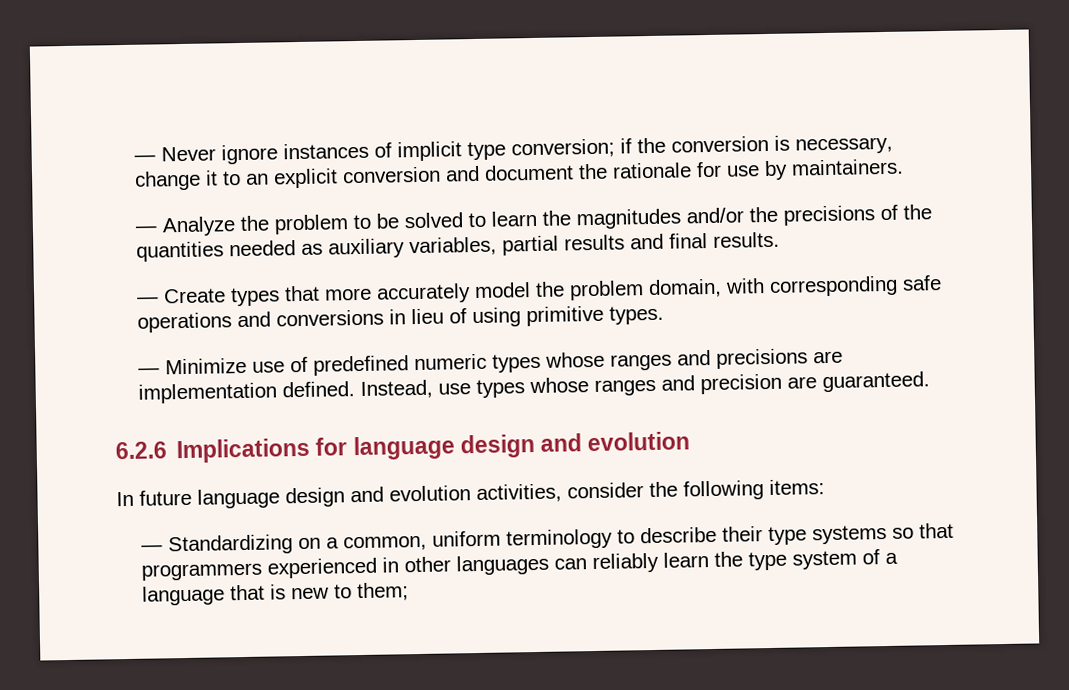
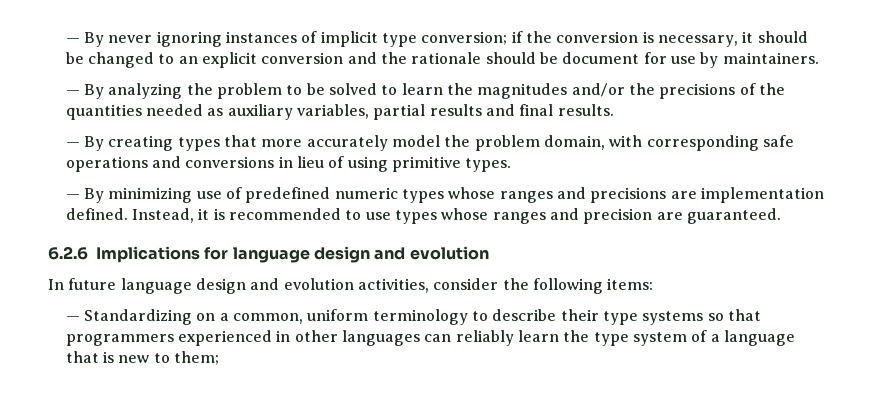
- — Never ignore instances of implicit type conversion; if the conversion is necessary, change it to an explicit conversion and document the rationale for use by maintainers.
+ — By never ignoring instances of implicit type conversion; if the conversion is necessary, it should be changed to an explicit conversion and the rationale should be document for use by maintainers.
- — Analyze the problem to be solved to learn the magnitudes and/or the precisions of the quantities needed as auxiliary variables, partial results and final results.
+ — By analyzing the problem to be solved to learn the magnitudes and/or the precisions of the quantities needed as auxiliary variables, partial results and final results.
- — Create types that more accurately model the problem domain, with corresponding safe operations and conversions in lieu of using primitive types.
+ — By creating types that more accurately model the problem domain, with corresponding safe operations and conversions in lieu of using primitive types.
- — Minimize use of predefined numeric types whose ranges and precisions are implementation defined.
+ — By minimizing use of predefined numeric types whose ranges and precisions are implementation defined.
- Instead, use types whose ranges and precision are guaranteed.
+ Instead, it is recommended to use types whose ranges and precision are guaranteed.

